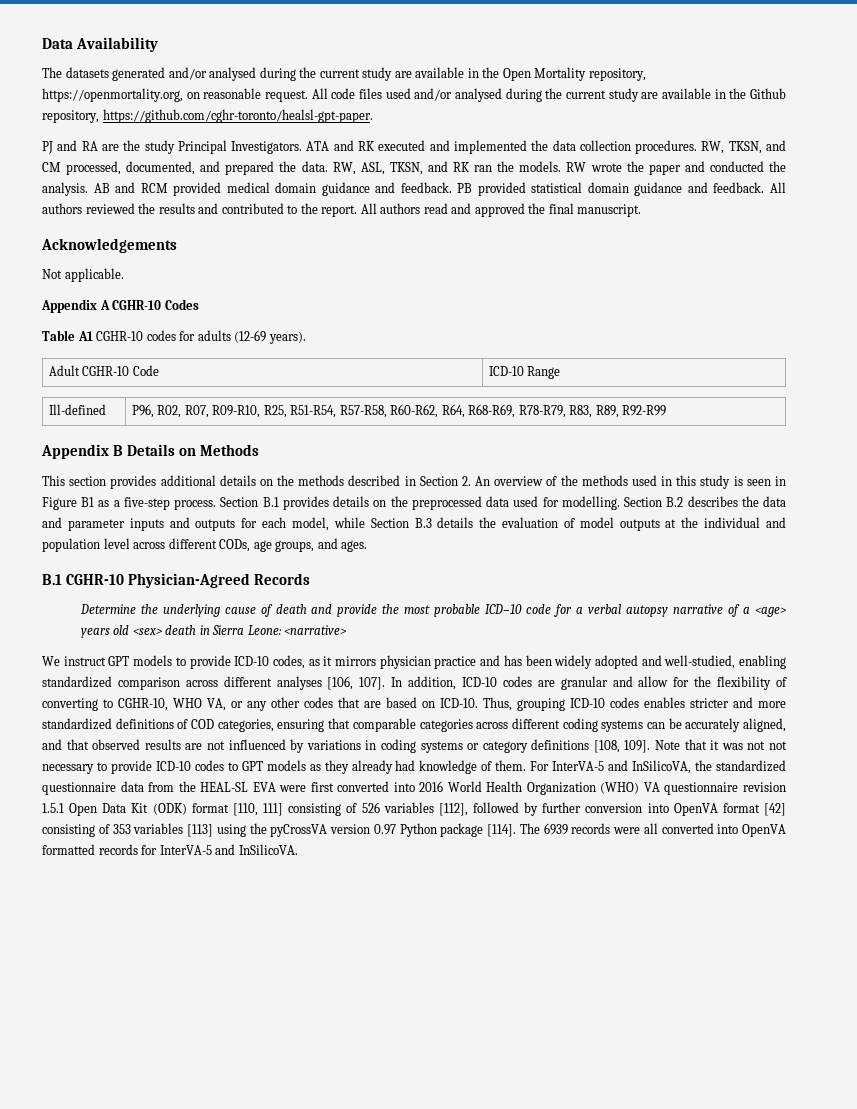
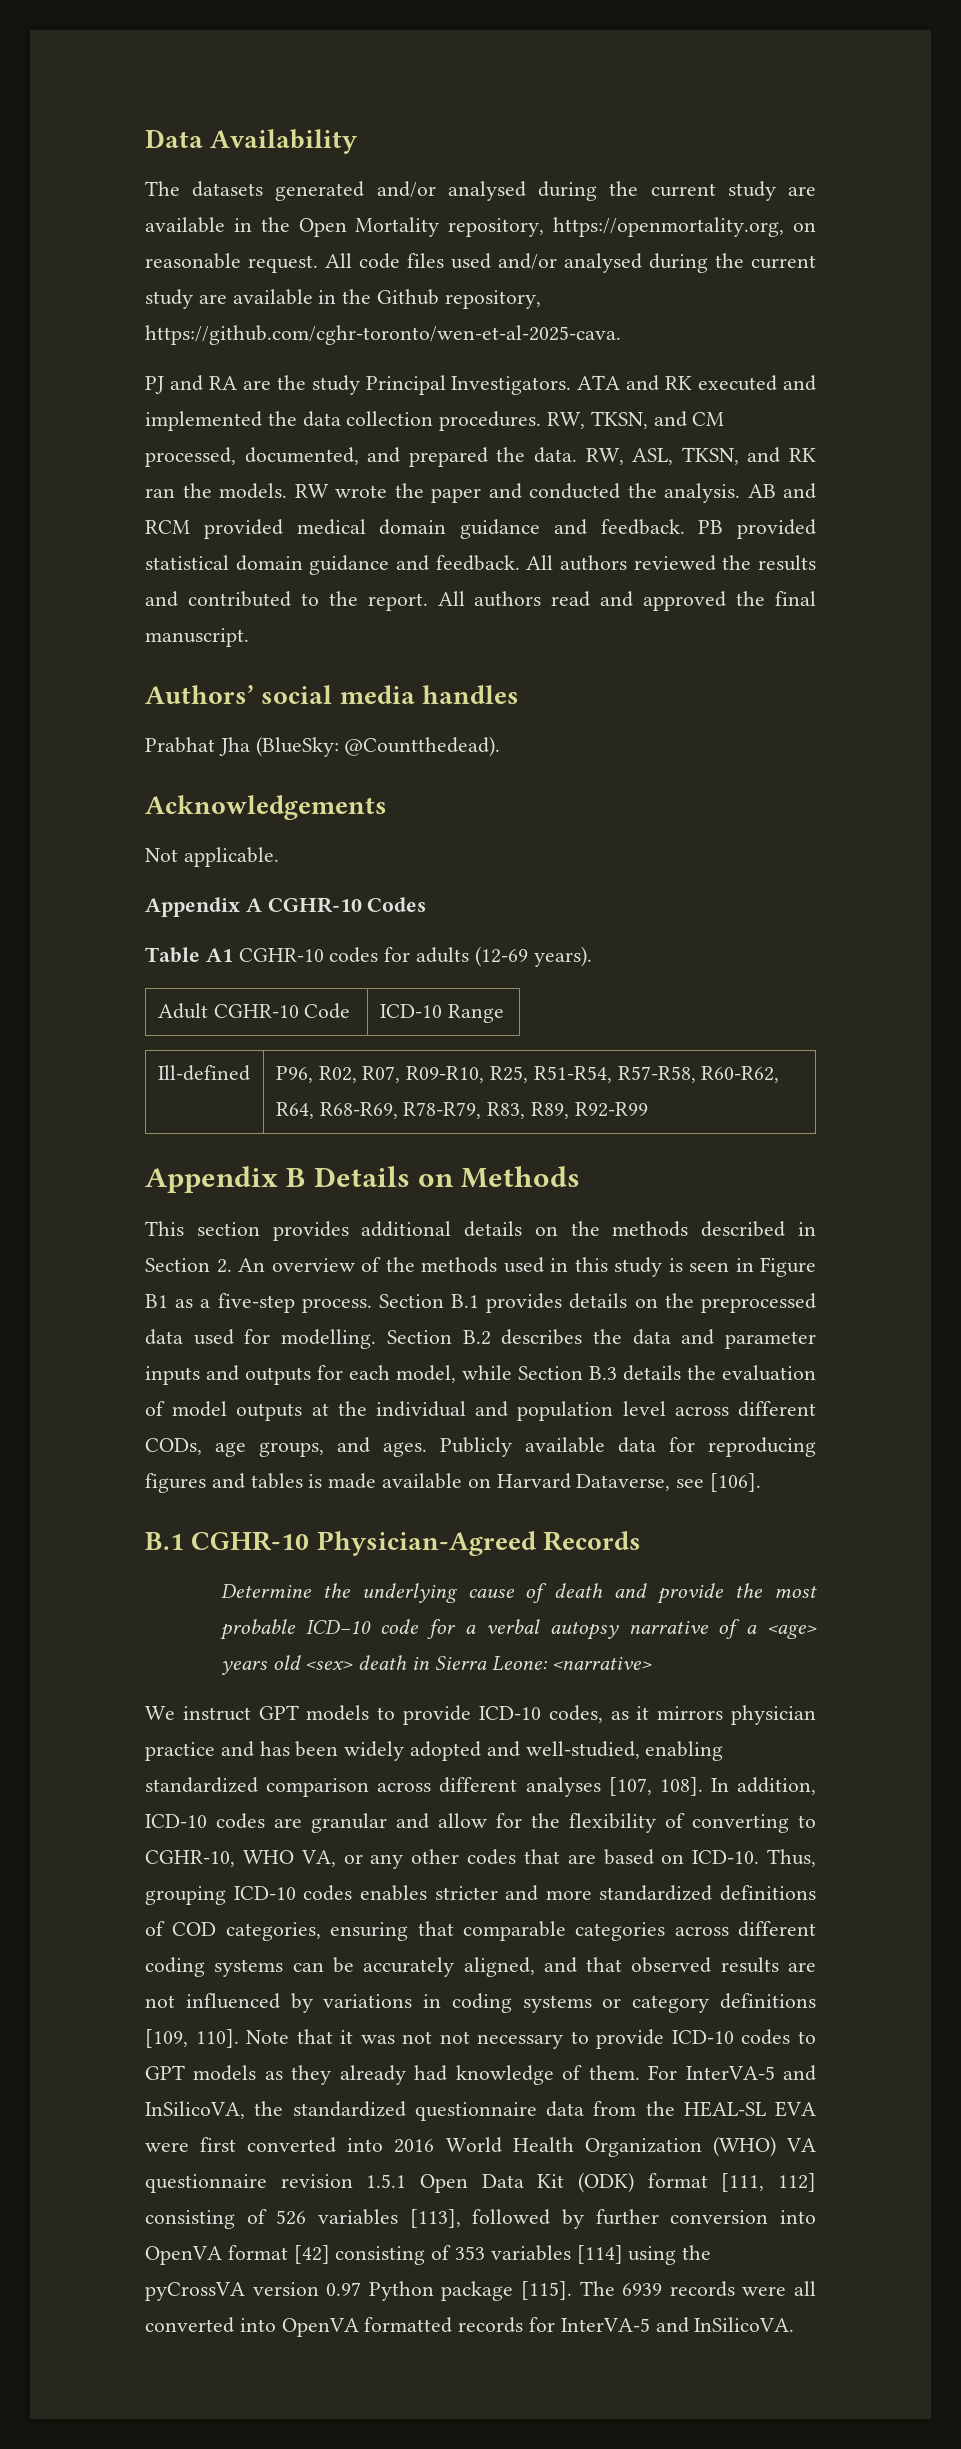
- All code files used and/or analysed during the current study are available in the Github repository, https://github.com/cghr-toronto/healsl-gpt-paper.
+ All code files used and/or analysed during the current study are available in the Github repository, https://github.com/cghr-toronto/wen-et-al-2025-cava.
+ Authors’ social media handles
+ Prabhat Jha (BlueSky: @Countthedead).
+ Publicly available data for reproducing figures and tables is made available on Harvard Dataverse, see [106].
- We instruct GPT models to provide ICD-10 codes, as it mirrors physician practice and has been widely adopted and well-studied, enabling standardized comparison across different analyses [106, 107].
+ We instruct GPT models to provide ICD-10 codes, as it mirrors physician practice and has been widely adopted and well-studied, enabling standardized comparison across different analyses [107, 108].
- Thus, grouping ICD-10 codes enables stricter and more standardized definitions of COD categories, ensuring that comparable categories across different coding systems can be accurately aligned, and that observed results are not influenced by variations in coding systems or category definitions [108, 109].
+ Thus, grouping ICD-10 codes enables stricter and more standardized definitions of COD categories, ensuring that comparable categories across different coding systems can be accurately aligned, and that observed results are not influenced by variations in coding systems or category definitions [109, 110].
- For InterVA-5 and InSilicoVA, the standardized questionnaire data from the HEAL-SL EVA were first converted into 2016 World Health Organization (WHO) VA questionnaire revision 1.5.1 Open Data Kit (ODK) format [110, 111] consisting of 526 variables [112], followed by further conversion into OpenVA format [42] consisting of 353 variables [113] using the pyCrossVA version 0.97 Python package [114].
+ For InterVA-5 and InSilicoVA, the standardized questionnaire data from the HEAL-SL EVA were first converted into 2016 World Health Organization (WHO) VA questionnaire revision 1.5.1 Open Data Kit (ODK) format [111, 112] consisting of 526 variables [113], followed by further conversion into OpenVA format [42] consisting of 353 variables [114] using the pyCrossVA version 0.97 Python package [115].

